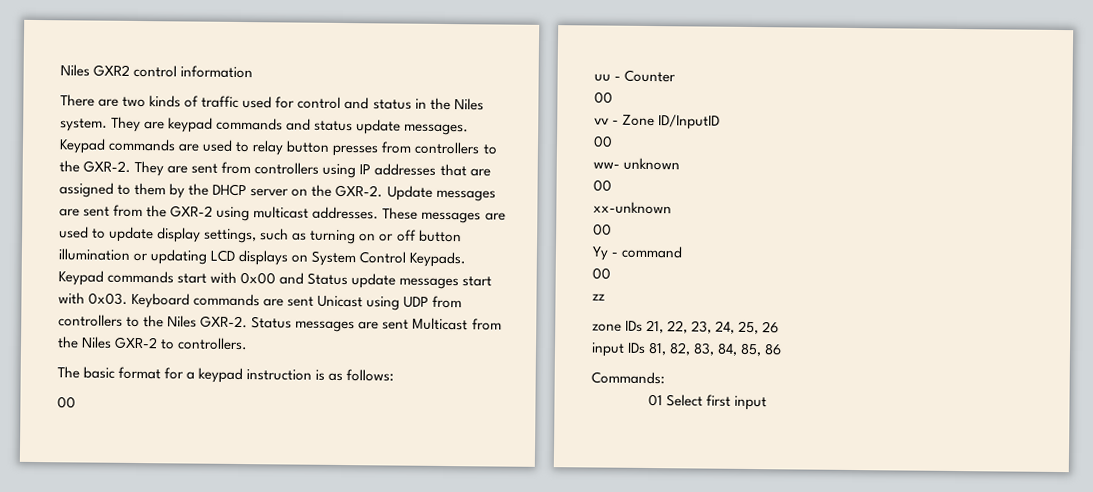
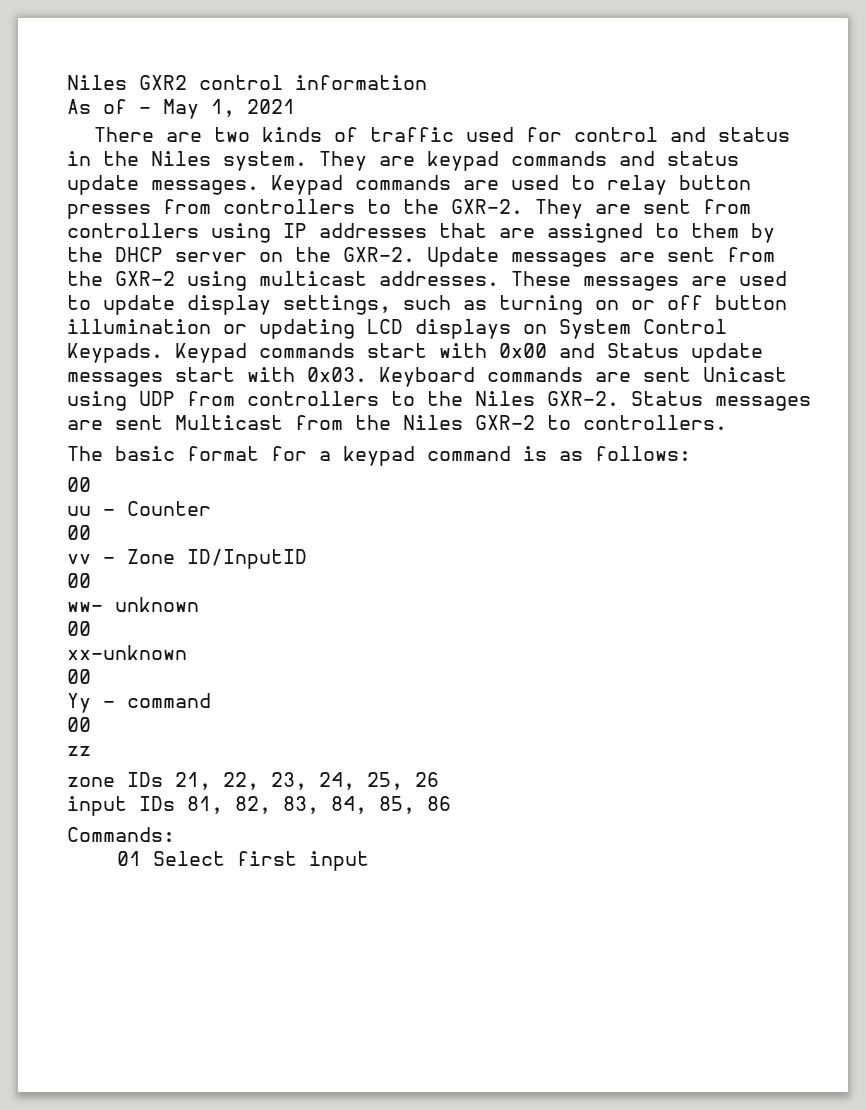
+ As of – May 1, 2021
- The basic format for a keypad instruction is as follows:
+ The basic format for a keypad command is as follows:

